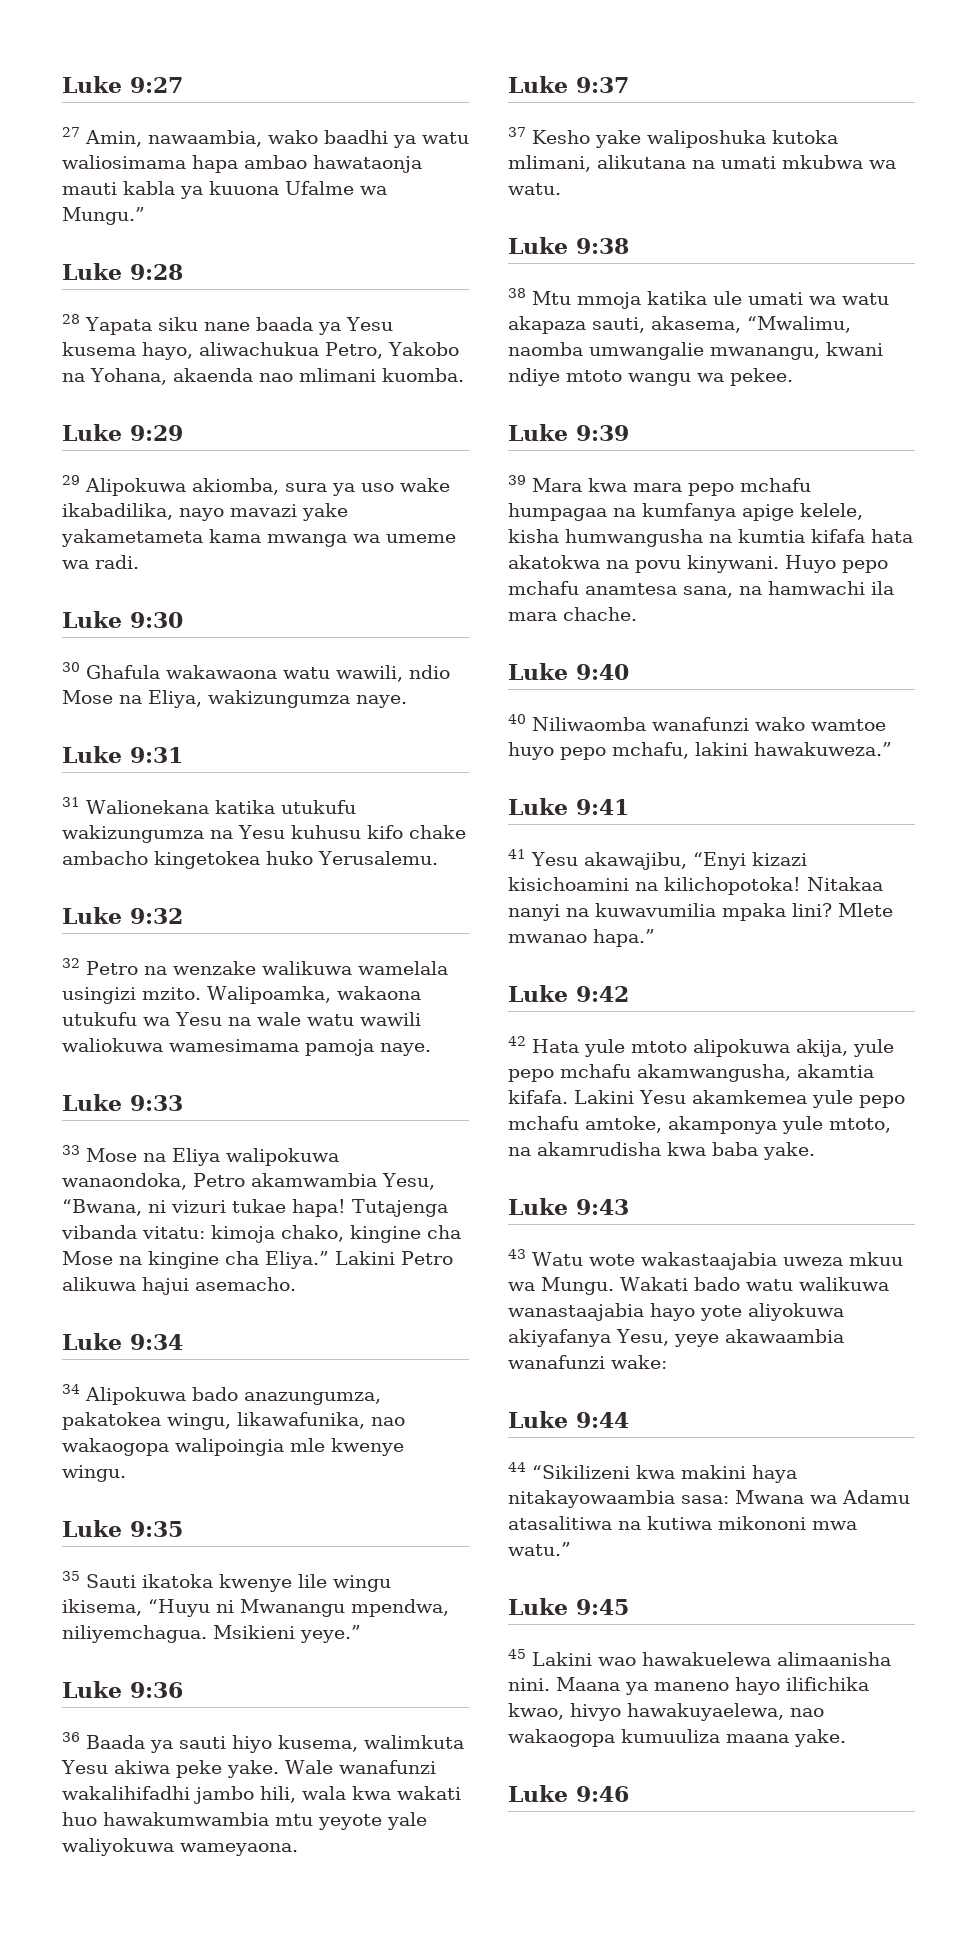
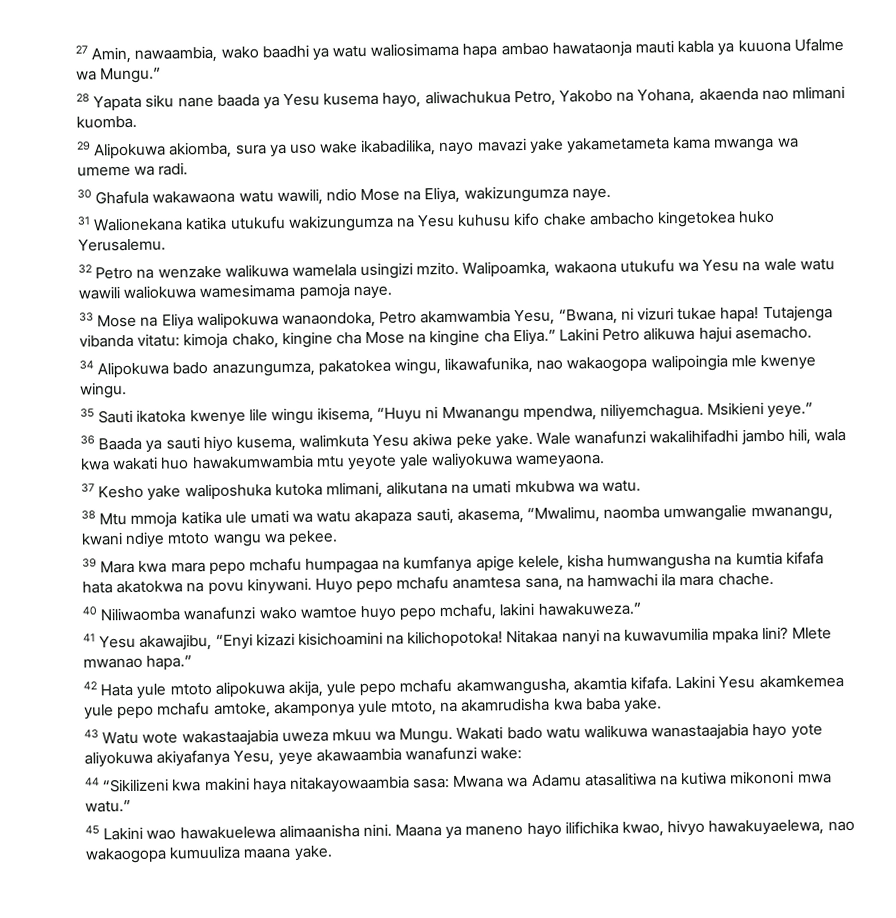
- Luke 9:27
- Luke 9:28
- Luke 9:29
- Luke 9:30
- Luke 9:31
- Luke 9:32
- Luke 9:33
- Luke 9:34
- Luke 9:35
- Luke 9:36
- Luke 9:37
- Luke 9:38
- Luke 9:39
- Luke 9:40
- Luke 9:41
- Luke 9:42
- Luke 9:43
- Luke 9:44
- Luke 9:45
- Luke 9:46

